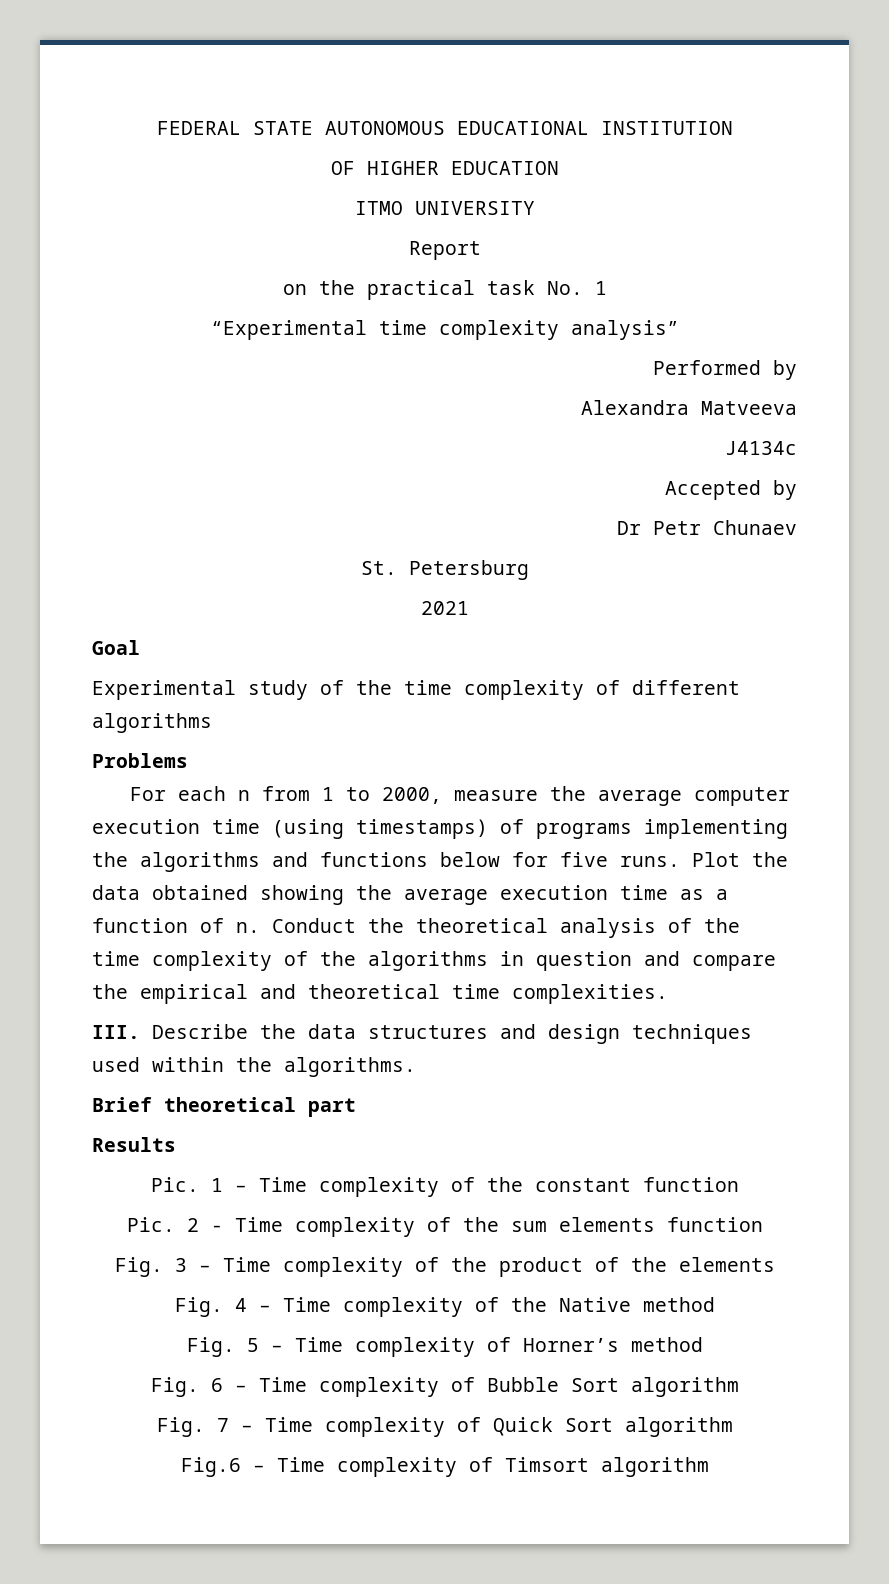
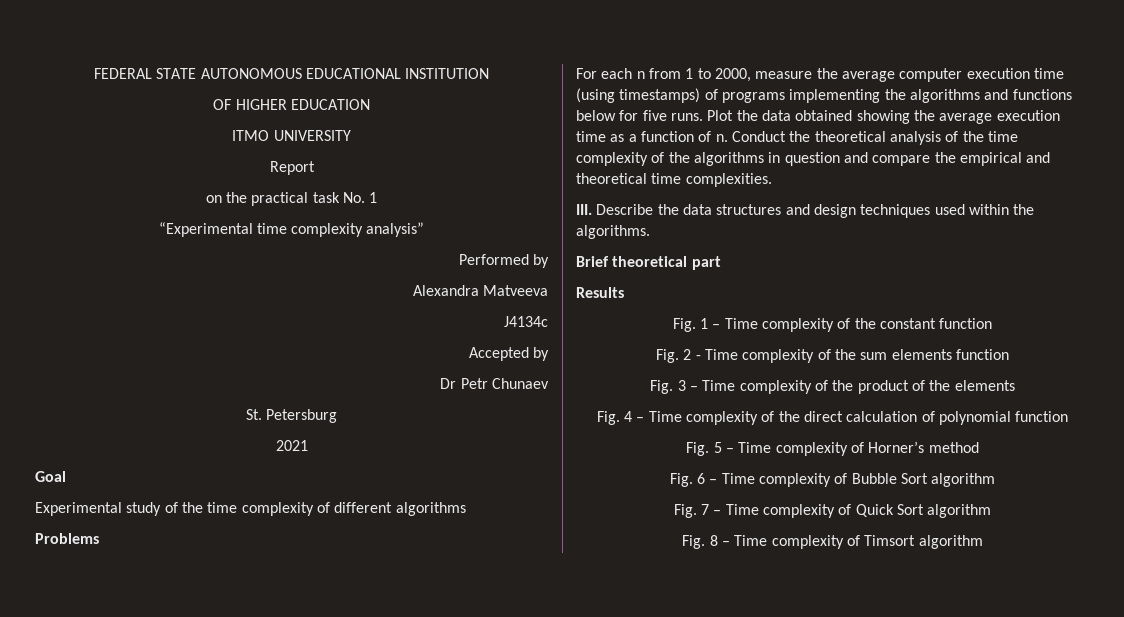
- Pic. 1 – Time complexity of the constant function
+ Fig. 1 – Time complexity of the constant function
- Pic. 2 - Time complexity of the sum elements function
+ Fig. 2 - Time complexity of the sum elements function
- Fig. 4 – Time complexity of the Native method
+ Fig. 4 – Time complexity of the direct calculation of polynomial function
- Fig.6 – Time complexity of Timsort algorithm
+ Fig. 8 – Time complexity of Timsort algorithm

